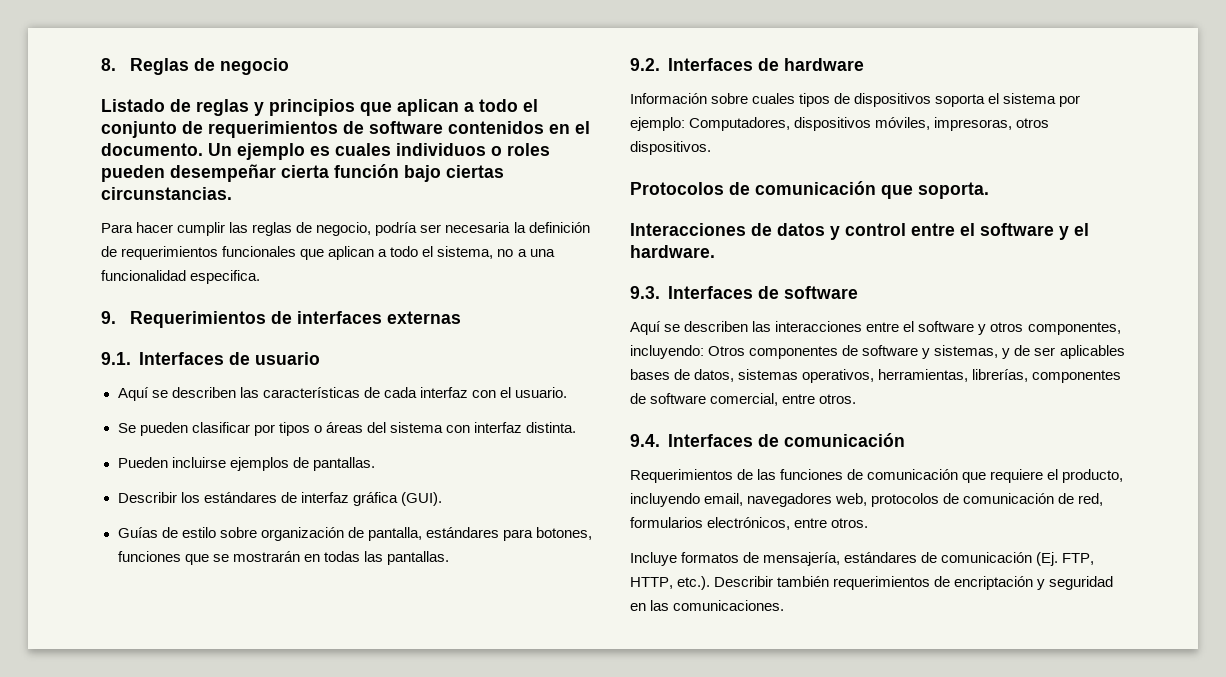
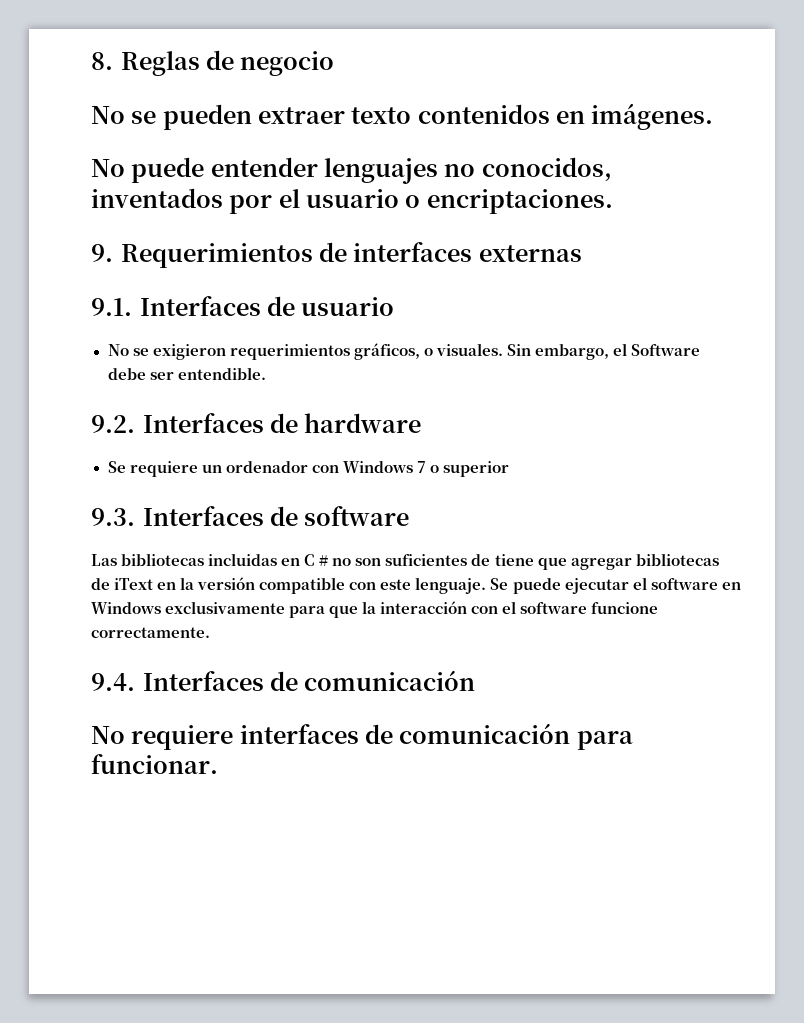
- Listado de reglas y principios que aplican a todo el conjunto de requerimientos de software contenidos en el documento. Un ejemplo es cuales individuos o roles pueden desempeñar cierta función bajo ciertas circunstancias.
- Para hacer cumplir las reglas de negocio, podría ser necesaria la definición de requerimientos funcionales que aplican a todo el sistema, no a una funcionalidad especifica.
+ No se pueden extraer texto contenidos en imágenes.
+ No puede entender lenguajes no conocidos, inventados por el usuario o encriptaciones.
- Aquí se describen las características de cada interfaz con el usuario.
- Se pueden clasificar por tipos o áreas del sistema con interfaz distinta.
- Pueden incluirse ejemplos de pantallas.
- Describir los estándares de interfaz gráfica (GUI).
- Guías de estilo sobre organización de pantalla, estándares para botones, funciones que se mostrarán en todas las pantallas.
+ No se exigieron requerimientos gráficos, o visuales. Sin embargo, el Software debe ser entendible.
  9.2. Interfaces de hardware
- Información sobre cuales tipos de dispositivos soporta el sistema por ejemplo: Computadores, dispositivos móviles, impresoras, otros dispositivos.
- Protocolos de comunicación que soporta.
- Interacciones de datos y control entre el software y el hardware.
+ Se requiere un ordenador con Windows 7 o superior
  9.3. Interfaces de software
- Aquí se describen las interacciones entre el software y otros componentes, incluyendo: Otros componentes de software y sistemas, y de ser aplicables bases de datos, sistemas operativos, herramientas, librerías, componentes de software comercial, entre otros.
+ Las bibliotecas incluidas en C # no son suficientes de tiene que agregar bibliotecas de iText en la versión compatible con este lenguaje. Se puede ejecutar el software en Windows exclusivamente para que la interacción con el software funcione correctamente.
  9.4. Interfaces de comunicación
- Requerimientos de las funciones de comunicación que requiere el producto, incluyendo email, navegadores web, protocolos de comunicación de red, formularios electrónicos, entre otros.
- Incluye formatos de mensajería, estándares de comunicación (Ej. FTP, HTTP, etc.). Describir también requerimientos de encriptación y seguridad en las comunicaciones.
+ No requiere interfaces de comunicación para funcionar.

